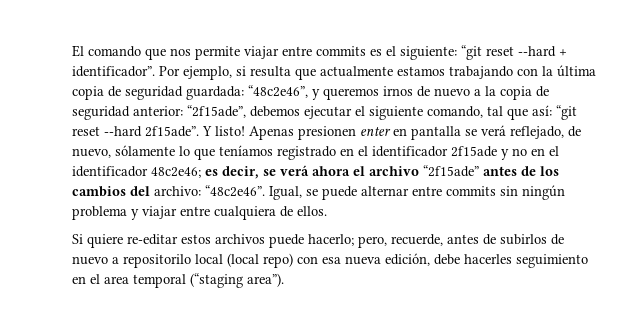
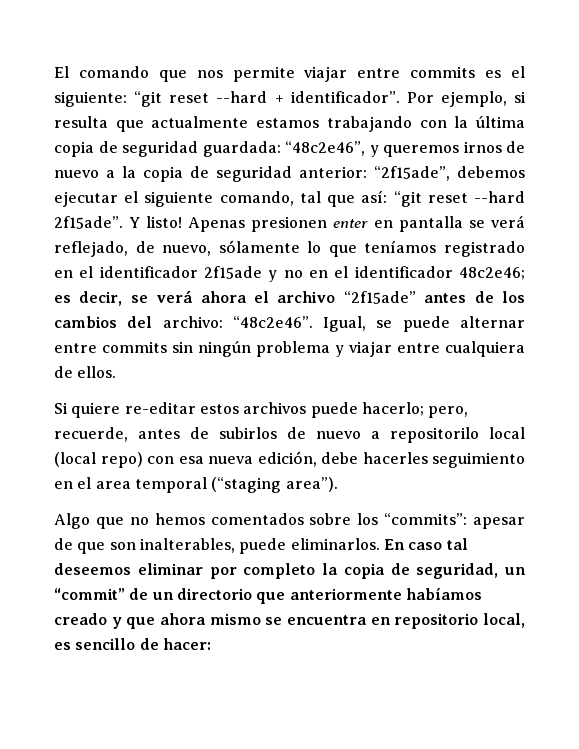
+ Algo que no hemos comentados sobre los “commits”: apesar de que son inalterables, puede eliminarlos. En caso tal deseemos eliminar por completo la copia de seguridad, un “commit” de un directorio que anteriormente habíamos creado y que ahora mismo se encuentra en repositorio local, es sencillo de hacer:

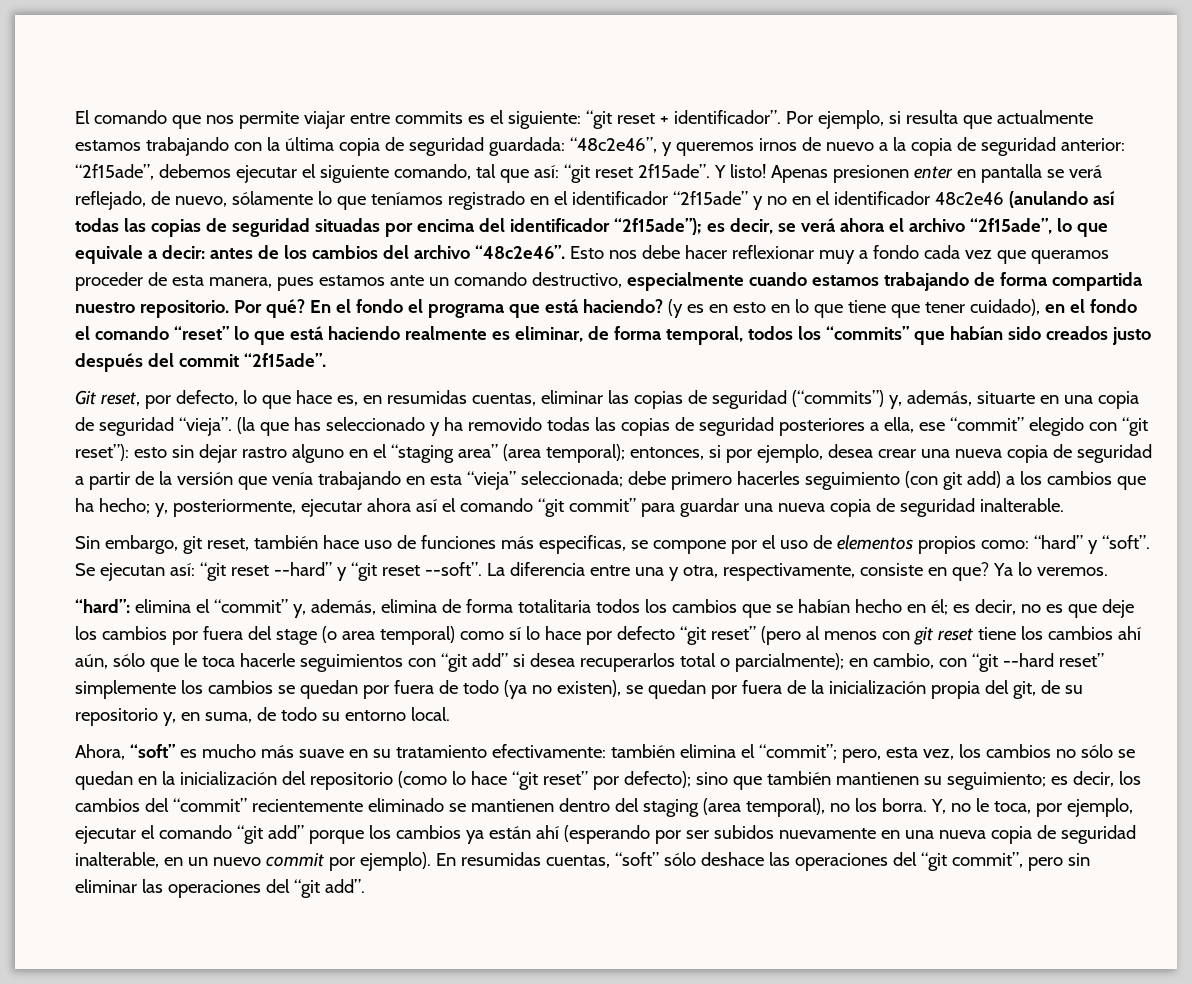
- El comando que nos permite viajar entre commits es el siguiente: “git reset --hard + identificador”.
+ El comando que nos permite viajar entre commits es el siguiente: “git reset + identificador”.
- Por ejemplo, si resulta que actualmente estamos trabajando con la última copia de seguridad guardada: “48c2e46”, y queremos irnos de nuevo a la copia de seguridad anterior: “2f15ade”, debemos ejecutar el siguiente comando, tal que así: “git reset --hard 2f15ade”.
+ Por ejemplo, si resulta que actualmente estamos trabajando con la última copia de seguridad guardada: “48c2e46”, y queremos irnos de nuevo a la copia de seguridad anterior: “2f15ade”, debemos ejecutar el siguiente comando, tal que así: “git reset 2f15ade”.
- Apenas presionen enter en pantalla se verá reflejado, de nuevo, sólamente lo que teníamos registrado en el identificador 2f15ade y no en el identificador 48c2e46; es decir, se verá ahora el archivo “2f15ade” antes de los cambios del archivo: “48c2e46”. Igual, se puede alternar entre commits sin ningún problema y viajar entre cualquiera de ellos.
- Si quiere re-editar estos archivos puede hacerlo; pero, recuerde, antes de subirlos de nuevo a repositorilo local (local repo) con esa nueva edición, debe hacerles seguimiento en el area temporal (“staging area”).
- Algo que no hemos comentados sobre los “commits”: apesar de que son inalterables, puede eliminarlos. En caso tal deseemos eliminar por completo la copia de seguridad, un “commit” de un directorio que anteriormente habíamos creado y que ahora mismo se encuentra en repositorio local, es sencillo de hacer:
+ Apenas presionen enter en pantalla se verá reflejado, de nuevo, sólamente lo que teníamos registrado en el identificador “2f15ade” y no en el identificador 48c2e46 (anulando así todas las copias de seguridad situadas por encima del identificador “2f15ade”); es decir, se verá ahora el archivo “2f15ade”, lo que equivale a decir: antes de los cambios del archivo “48c2e46”. Esto nos debe hacer reflexionar muy a fondo cada vez que queramos proceder de esta manera, pues estamos ante un comando destructivo, especialmente cuando estamos trabajando de forma compartida nuestro repositorio. Por qué? En el fondo el programa que está haciendo? (y es en esto en lo que tiene que tener cuidado), en el fondo el comando “reset” lo que está haciendo realmente es eliminar, de forma temporal, todos los “commits” que habían sido creados justo después del commit “2f15ade”.
+ Git reset, por defecto, lo que hace es, en resumidas cuentas, eliminar las copias de seguridad (“commits”) y, además, situarte en una copia de seguridad “vieja”. (la que has seleccionado y ha removido todas las copias de seguridad posteriores a ella, ese “commit” elegido con “git reset”): esto sin dejar rastro alguno en el “staging area” (area temporal); entonces, si por ejemplo, desea crear una nueva copia de seguridad a partir de la versión que venía trabajando en esta “vieja” seleccionada; debe primero hacerles seguimiento (con git add) a los cambios que ha hecho; y, posteriormente, ejecutar ahora así el comando “git commit” para guardar una nueva copia de seguridad inalterable.
+ Sin embargo, git reset, también hace uso de funciones más especificas, se compone por el uso de elementos propios como: “hard” y “soft”. Se ejecutan así: “git reset --hard” y “git reset --soft”. La diferencia entre una y otra, respectivamente, consiste en que? Ya lo veremos.
+ “hard”: elimina el “commit” y, además, elimina de forma totalitaria todos los cambios que se habían hecho en él; es decir, no es que deje los cambios por fuera del stage (o area temporal) como sí lo hace por defecto “git reset” (pero al menos con git reset tiene los cambios ahí aún, sólo que le toca hacerle seguimientos con “git add” si desea recuperarlos total o parcialmente); en cambio, con “git --hard reset” simplemente los cambios se quedan por fuera de todo (ya no existen), se quedan por fuera de la inicialización propia del git, de su repositorio y, en suma, de todo su entorno local.
+ Ahora, “soft” es mucho más suave en su tratamiento efectivamente: también elimina el “commit”; pero, esta vez, los cambios no sólo se quedan en la inicialización del repositorio (como lo hace “git reset” por defecto); sino que también mantienen su seguimiento; es decir, los cambios del “commit” recientemente eliminado se mantienen dentro del staging (area temporal), no los borra. Y, no le toca, por ejemplo, ejecutar el comando “git add” porque los cambios ya están ahí (esperando por ser subidos nuevamente en una nueva copia de seguridad inalterable, en un nuevo commit por ejemplo). En resumidas cuentas, “soft” sólo deshace las operaciones del “git commit”, pero sin eliminar las operaciones del “git add”.

